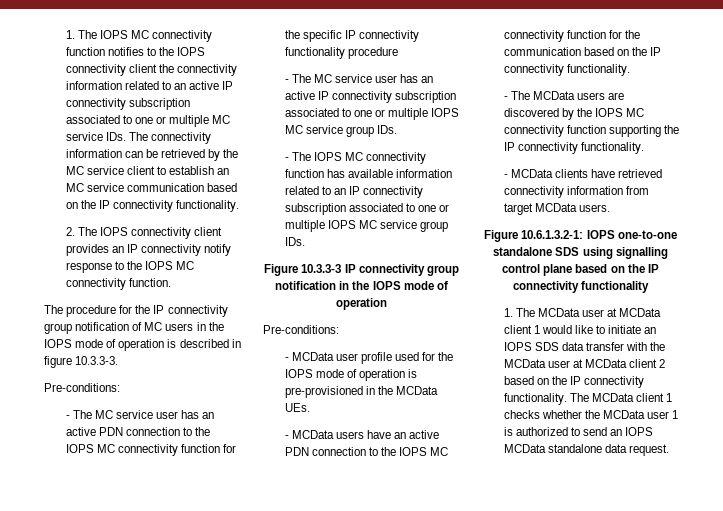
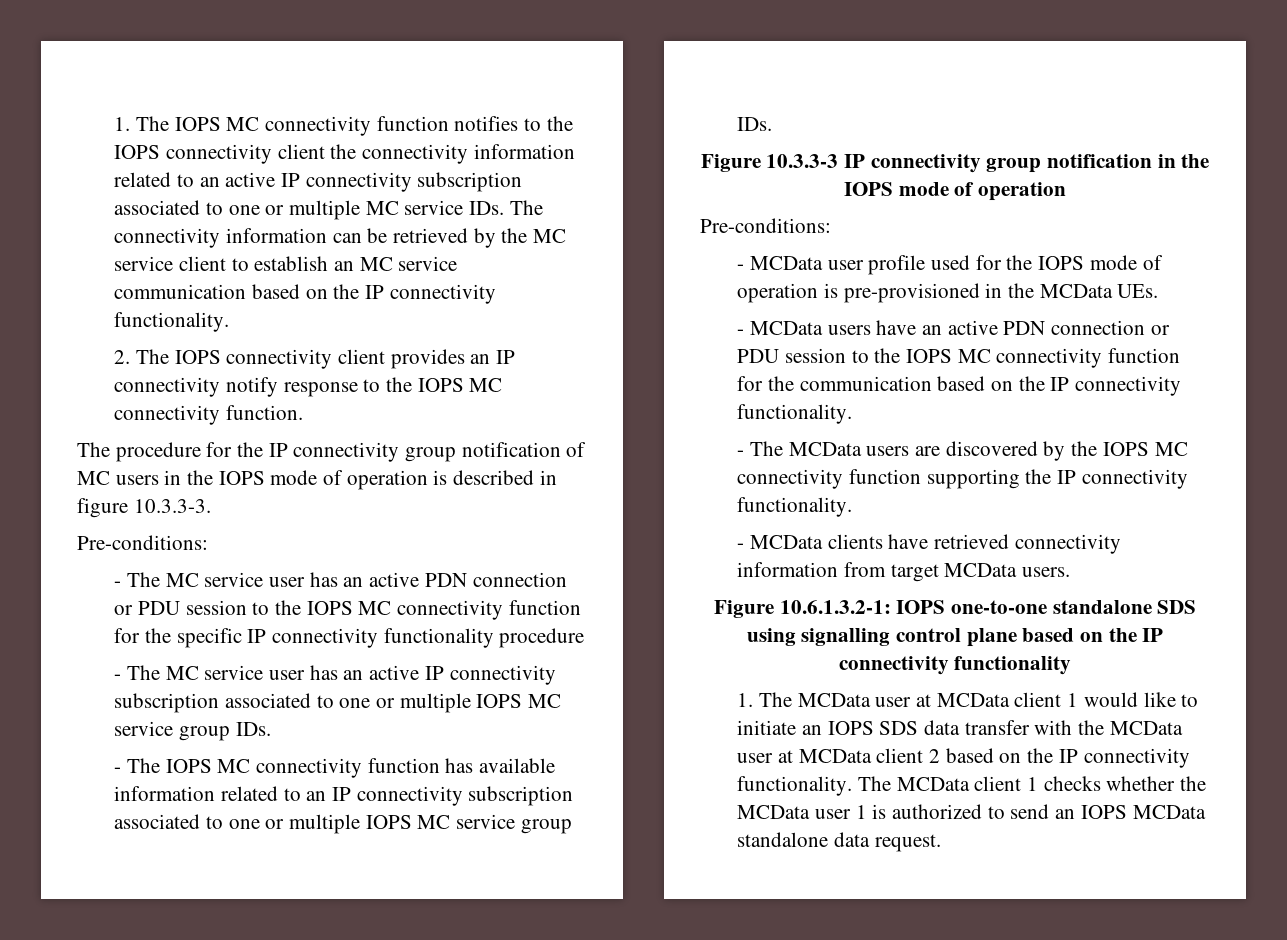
- - The MC service user has an active PDN connection to the IOPS MC connectivity function for the specific IP connectivity functionality procedure
+ - The MC service user has an active PDN connection or PDU session to the IOPS MC connectivity function for the specific IP connectivity functionality procedure
- - MCData users have an active PDN connection to the IOPS MC connectivity function for the communication based on the IP connectivity functionality.
+ - MCData users have an active PDN connection or PDU session to the IOPS MC connectivity function for the communication based on the IP connectivity functionality.

